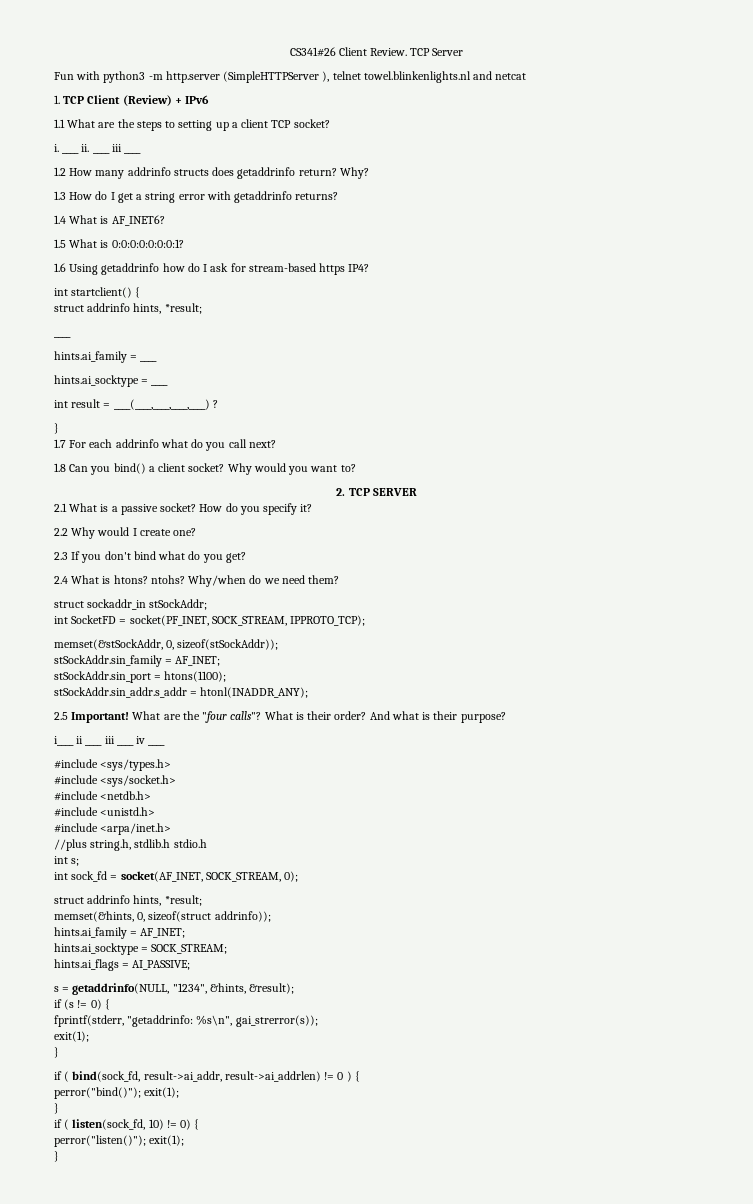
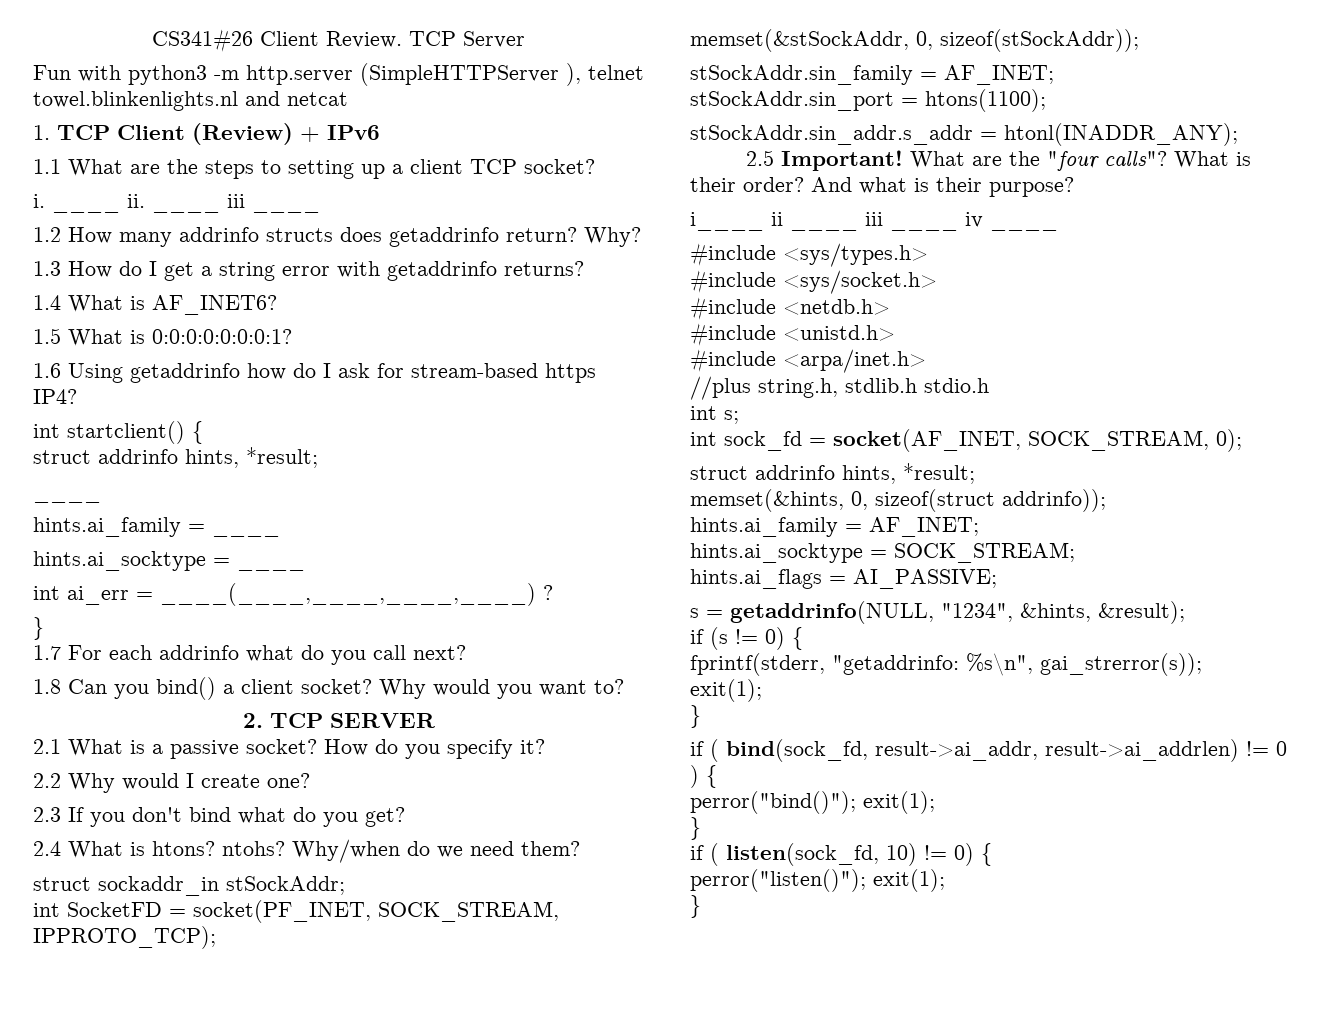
- int result = ____(____,____,____,____) ?
+ int ai_err = ____(____,____,____,____) ?

